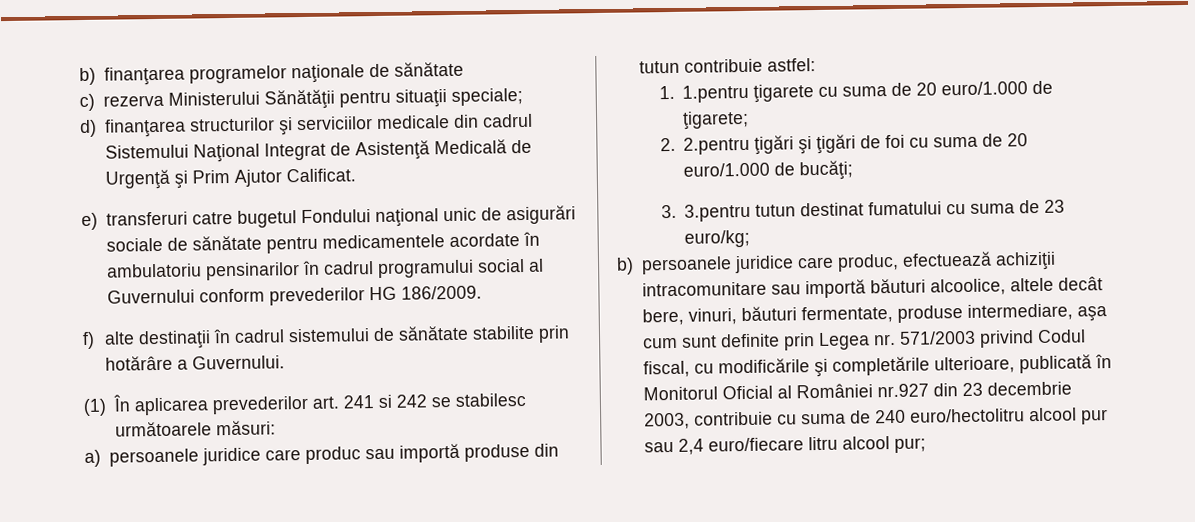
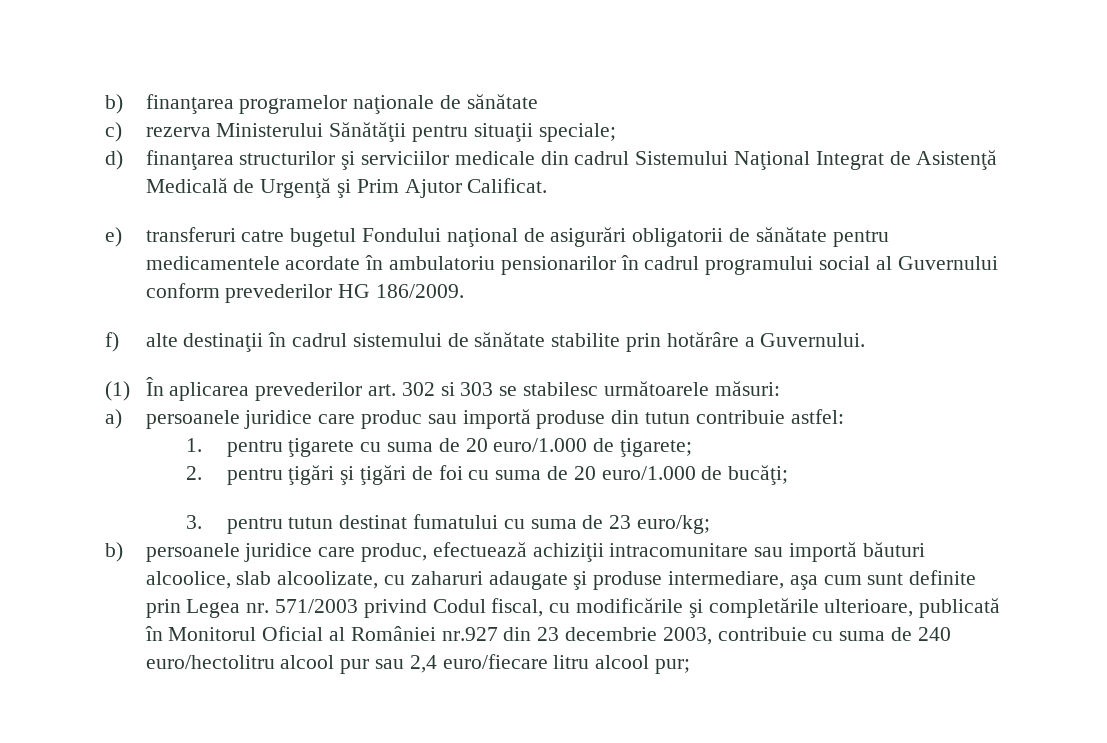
- e) transferuri catre bugetul Fondului naţional unic de asigurări sociale de sănătate pentru medicamentele acordate în ambulatoriu pensinarilor în cadrul programului social al Guvernului conform prevederilor HG 186/2009.
+ e) transferuri catre bugetul Fondului naţional de asigurări obligatorii de sănătate pentru medicamentele acordate în ambulatoriu pensionarilor în cadrul programului social al Guvernului conform prevederilor HG 186/2009.
- (1) În aplicarea prevederilor art. 241 si 242 se stabilesc următoarele măsuri:
+ (1) În aplicarea prevederilor art. 302 si 303 se stabilesc următoarele măsuri:
- 1. 1.pentru ţigarete cu suma de 20 euro/1.000 de ţigarete;
+ 1. pentru ţigarete cu suma de 20 euro/1.000 de ţigarete;
- 2. 2.pentru ţigări şi ţigări de foi cu suma de 20 euro/1.000 de bucăţi;
+ 2. pentru ţigări şi ţigări de foi cu suma de 20 euro/1.000 de bucăţi;
- 3. 3.pentru tutun destinat fumatului cu suma de 23 euro/kg;
+ 3. pentru tutun destinat fumatului cu suma de 23 euro/kg;
- b) persoanele juridice care produc, efectuează achiziţii intracomunitare sau importă băuturi alcoolice, altele decât bere, vinuri, băuturi fermentate, produse intermediare, aşa cum sunt definite prin Legea nr. 571/2003 privind Codul fiscal, cu modificările şi completările ulterioare, publicată în Monitorul Oficial al României nr.927 din 23 decembrie 2003, contribuie cu suma de 240 euro/hectolitru alcool pur sau 2,4 euro/fiecare litru alcool pur;
+ b) persoanele juridice care produc, efectuează achiziţii intracomunitare sau importă băuturi alcoolice, slab alcoolizate, cu zaharuri adaugate şi produse intermediare, aşa cum sunt definite prin Legea nr. 571/2003 privind Codul fiscal, cu modificările şi completările ulterioare, publicată în Monitorul Oficial al României nr.927 din 23 decembrie 2003, contribuie cu suma de 240 euro/hectolitru alcool pur sau 2,4 euro/fiecare litru alcool pur;

